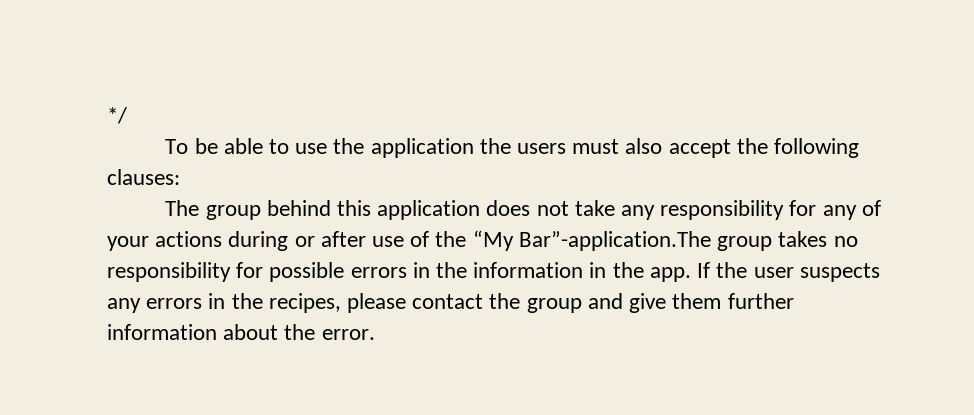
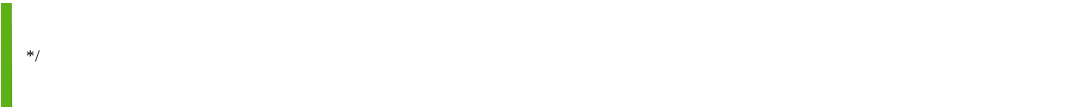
- To be able to use the application the users must also accept the following clauses:
- The group behind this application does not take any responsibility for any of your actions during or after use of the “My Bar”-application.The group takes no responsibility for possible errors in the information in the app. If the user suspects any errors in the recipes, please contact the group and give them further information about the error.

